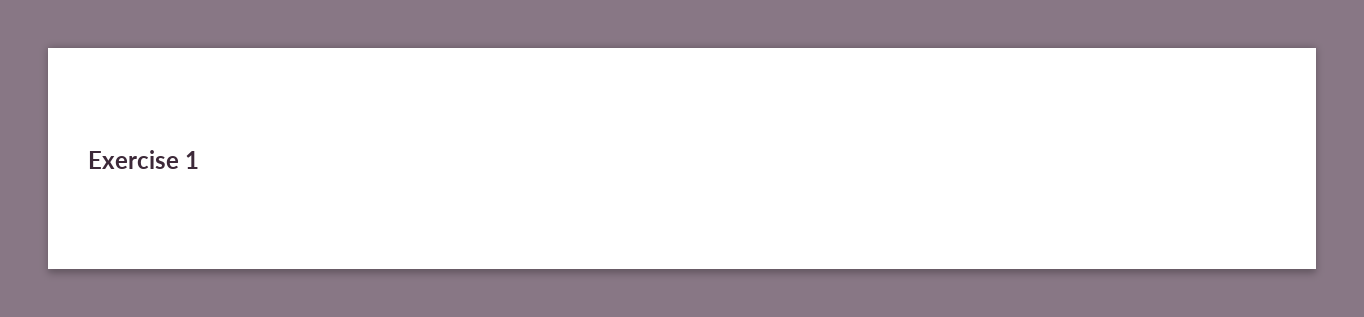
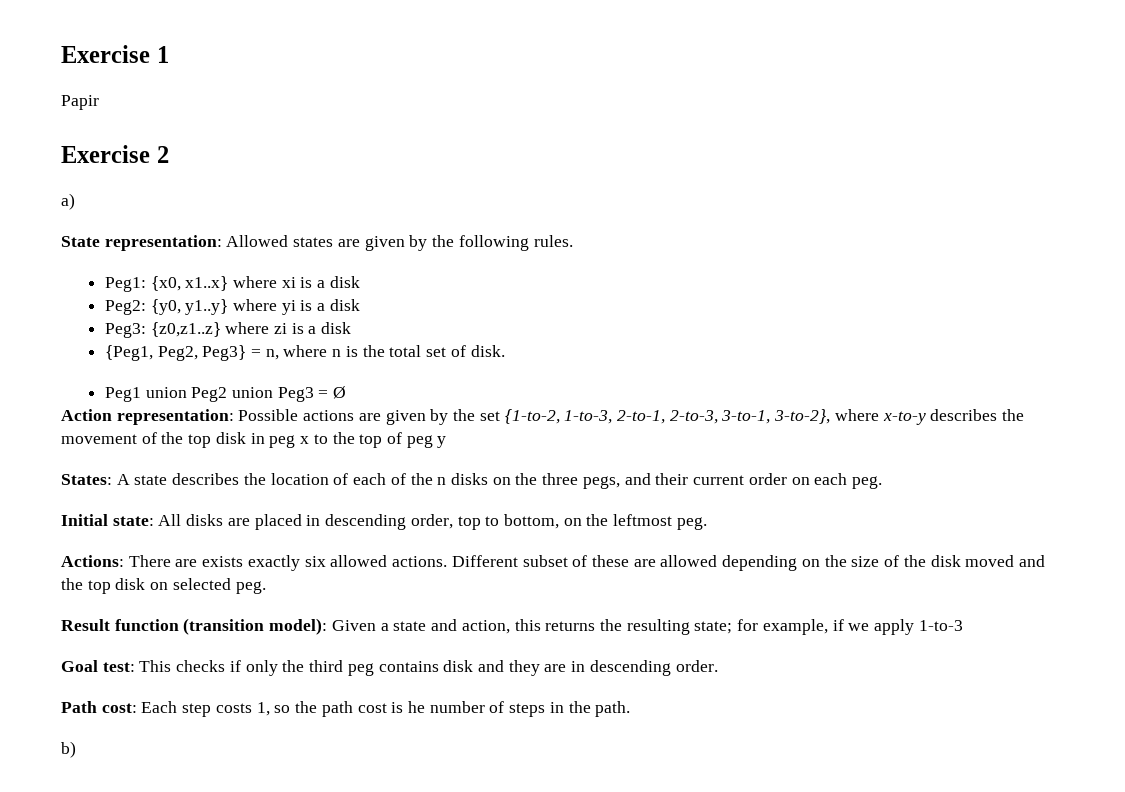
+ Papir
+ Exercise 2
+ a)
+ State representation: Allowed states are given by the following rules.
+ Peg1: {x0, x1..x} where xi is a disk
+ Peg2: {y0, y1..y} where yi is a disk
+ Peg3: {z0,z1..z} where zi is a disk
+ {Peg1, Peg2, Peg3} = n, where n is the total set of disk.
+ Peg1 union Peg2 union Peg3 = Ø
+ Action representation: Possible actions are given by the set {1-to-2, 1-to-3, 2-to-1, 2-to-3, 3-to-1, 3-to-2}, where x-to-y describes the movement of the top disk in peg x to the top of peg y
+ States: A state describes the location of each of the n disks on the three pegs, and their current order on each peg.
+ Initial state: All disks are placed in descending order, top to bottom, on the leftmost peg.
+ Actions: There are exists exactly six allowed actions. Different subset of these are allowed depending on the size of the disk moved and the top disk on selected peg.
+ Result function (transition model): Given a state and action, this returns the resulting state; for example, if we apply 1-to-3
+ Goal test: This checks if only the third peg contains disk and they are in descending order.
+ Path cost: Each step costs 1, so the path cost is he number of steps in the path.
+ b)

